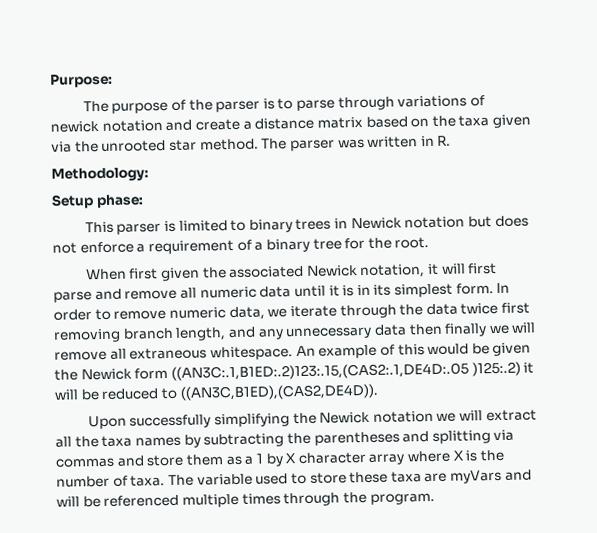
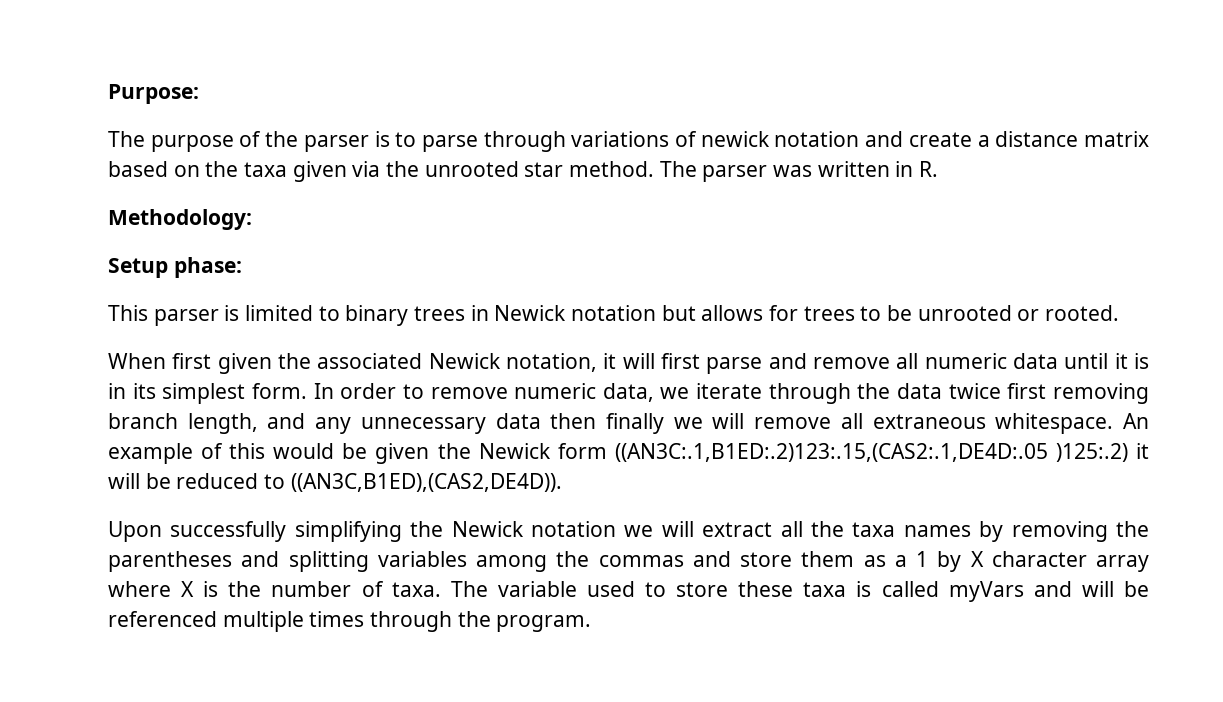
- This parser is limited to binary trees in Newick notation but does not enforce a requirement of a binary tree for the root.
+ This parser is limited to binary trees in Newick notation but allows for trees to be unrooted or rooted.
- Upon successfully simplifying the Newick notation we will extract all the taxa names by subtracting the parentheses and splitting via commas and store them as a 1 by X character array where X is the number of taxa.
+ Upon successfully simplifying the Newick notation we will extract all the taxa names by removing the parentheses and splitting variables among the commas and store them as a 1 by X character array where X is the number of taxa.
- The variable used to store these taxa are myVars and will be referenced multiple times through the program.
+ The variable used to store these taxa is called myVars and will be referenced multiple times through the program.

